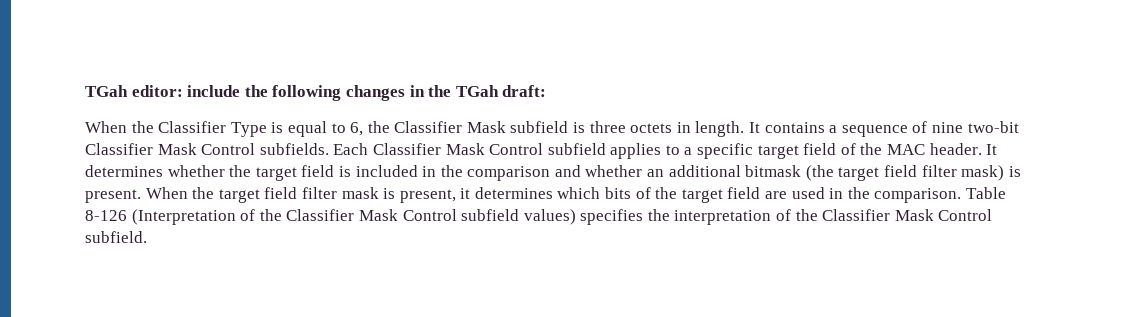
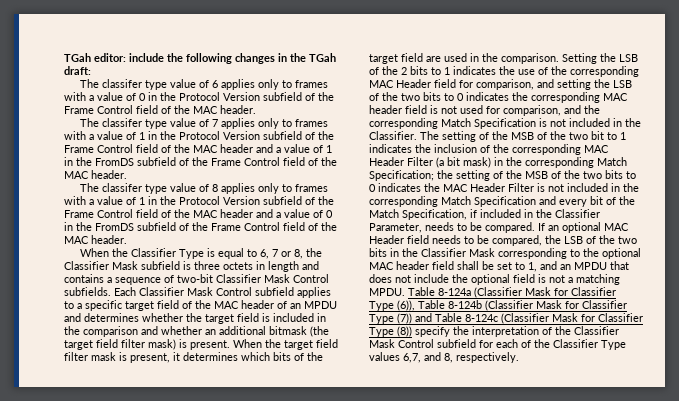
+ The classifer type value of 6 applies only to frames with a value of 0 in the Protocol Version subfield of the Frame Control field of the MAC header.
+ The classifer type value of 7 applies only to frames with a value of 1 in the Protocol Version subfield of the Frame Control field of the MAC header and a value of 1 in the FromDS subfield of the Frame Control field of the MAC header.
+ The classifer type value of 8 applies only to frames with a value of 1 in the Protocol Version subfield of the Frame Control field of the MAC header and a value of 0 in the FromDS subfield of the Frame Control field of the MAC header.
- When the Classifier Type is equal to 6, the Classifier Mask subfield is three octets in length. It contains a sequence of nine two-bit Classifier Mask Control subfields.
+ When the Classifier Type is equal to 6, 7 or 8, the Classifier Mask subfield is three octets in length and contains a sequence of two-bit Classifier Mask Control subfields.
- Each Classifier Mask Control subfield applies to a specific target field of the MAC header. It determines whether the target field is included in the comparison and whether an additional bitmask (the target field filter mask) is present.
+ Each Classifier Mask Control subfield applies to a specific target field of the MAC header of an MPDU and determines whether the target field is included in the comparison and whether an additional bitmask (the target field filter mask) is present.
- Table 8-126 (Interpretation of the Classifier Mask Control subfield values) specifies the interpretation of the Classifier Mask Control subfield.
+ Setting the LSB of the 2 bits to 1 indicates the use of the corresponding MAC Header field for comparison, and setting the LSB of the two bits to 0 indicates the corresponding MAC header field is not used for comparison, and the corresponding Match Specification is not included in the Classifier. The setting of the MSB of the two bit to 1 indicates the inclusion of the corresponding MAC Header Filter (a bit mask) in the corresponding Match Specification; the setting of the MSB of the two bits to 0 indicates the MAC Header Filter is not included in the corresponding Match Specification and every bit of the Match Specification, if included in the Classifier Parameter, needs to be compared. If an optional MAC Header field needs to be compared, the LSB of the two bits in the Classifier Mask corresponding to the optional MAC header field shall be set to 1, and an MPDU that does not include the optional field is not a matching MPDU. Table 8-124a (Classifier Mask for Classifier Type (6)), Table 8-124b (Classifier Mask for Classifier Type (7)) and Table 8-124c (Classifier Mask for Classifier Type (8)) specify the interpretation of the Classifier Mask Control subfield for each of the Classifier Type values 6,7, and 8, respectively.

